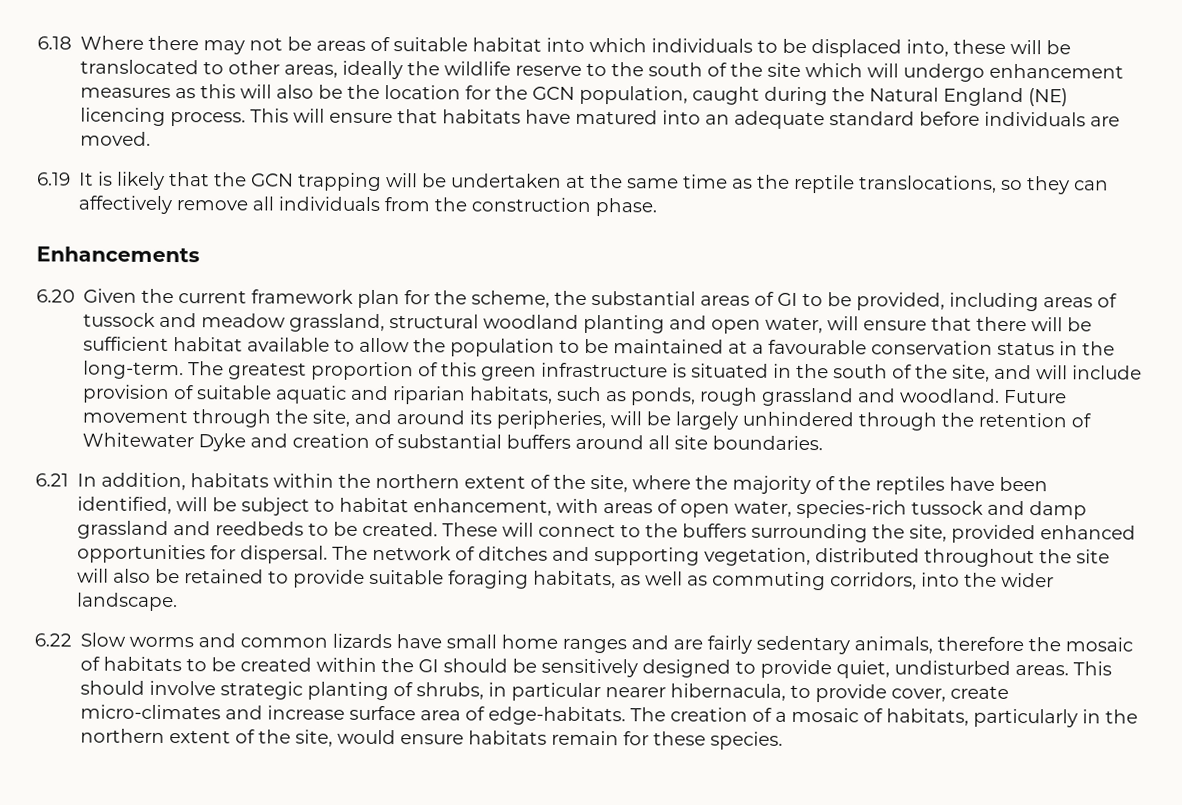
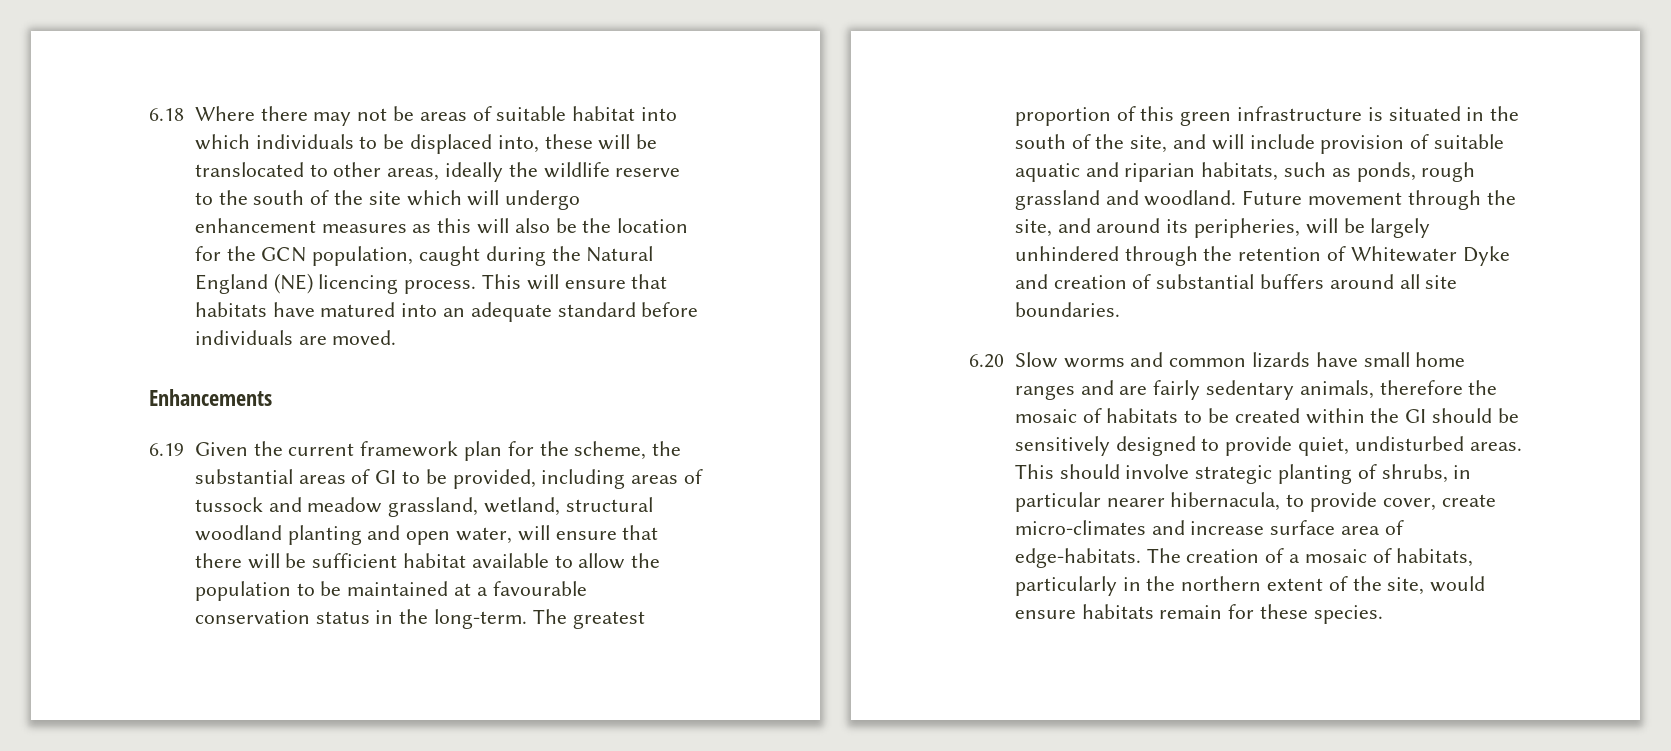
- 6.19 It is likely that the GCN trapping will be undertaken at the same time as the reptile translocations, so they can affectively remove all individuals from the construction phase.
- 6.20 Given the current framework plan for the scheme, the substantial areas of GI to be provided, including areas of tussock and meadow grassland, structural woodland planting and open water, will ensure that there will be sufficient habitat available to allow the population to be maintained at a favourable conservation status in the long-term.
+ 6.19 Given the current framework plan for the scheme, the substantial areas of GI to be provided, including areas of tussock and meadow grassland, wetland, structural woodland planting and open water, will ensure that there will be sufficient habitat available to allow the population to be maintained at a favourable conservation status in the long-term.
- 6.21 In addition, habitats within the northern extent of the site, where the majority of the reptiles have been identified, will be subject to habitat enhancement, with areas of open water, species-rich tussock and damp grassland and reedbeds to be created. These will connect to the buffers surrounding the site, provided enhanced opportunities for dispersal. The network of ditches and supporting vegetation, distributed throughout the site will also be retained to provide suitable foraging habitats, as well as commuting corridors, into the wider landscape.
- 6.22 Slow worms and common lizards have small home ranges and are fairly sedentary animals, therefore the mosaic of habitats to be created within the GI should be sensitively designed to provide quiet, undisturbed areas.
+ 6.20 Slow worms and common lizards have small home ranges and are fairly sedentary animals, therefore the mosaic of habitats to be created within the GI should be sensitively designed to provide quiet, undisturbed areas.

